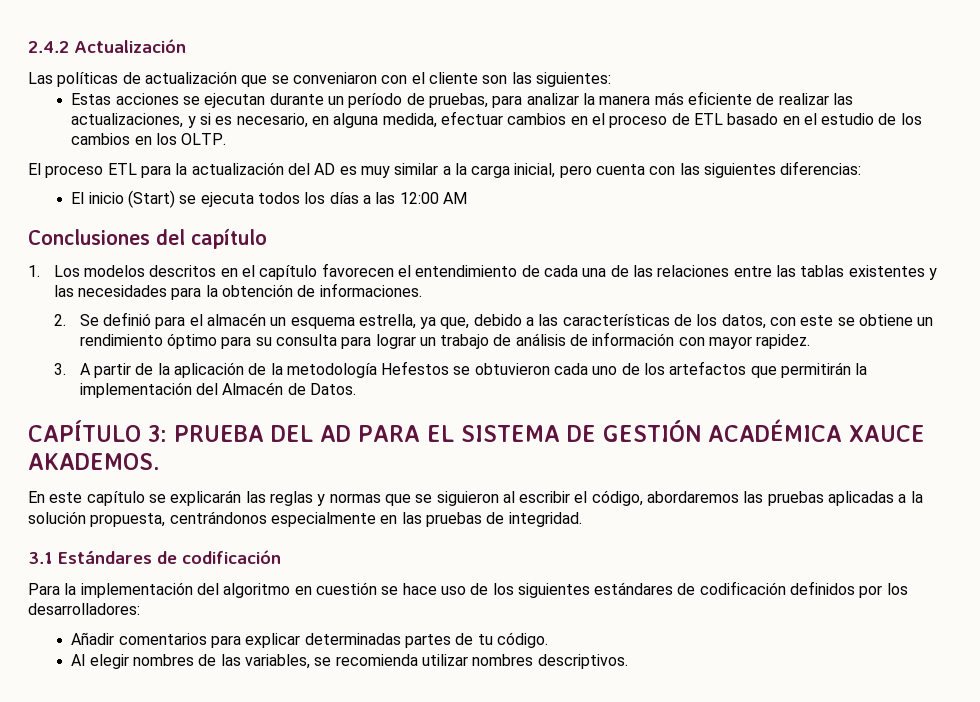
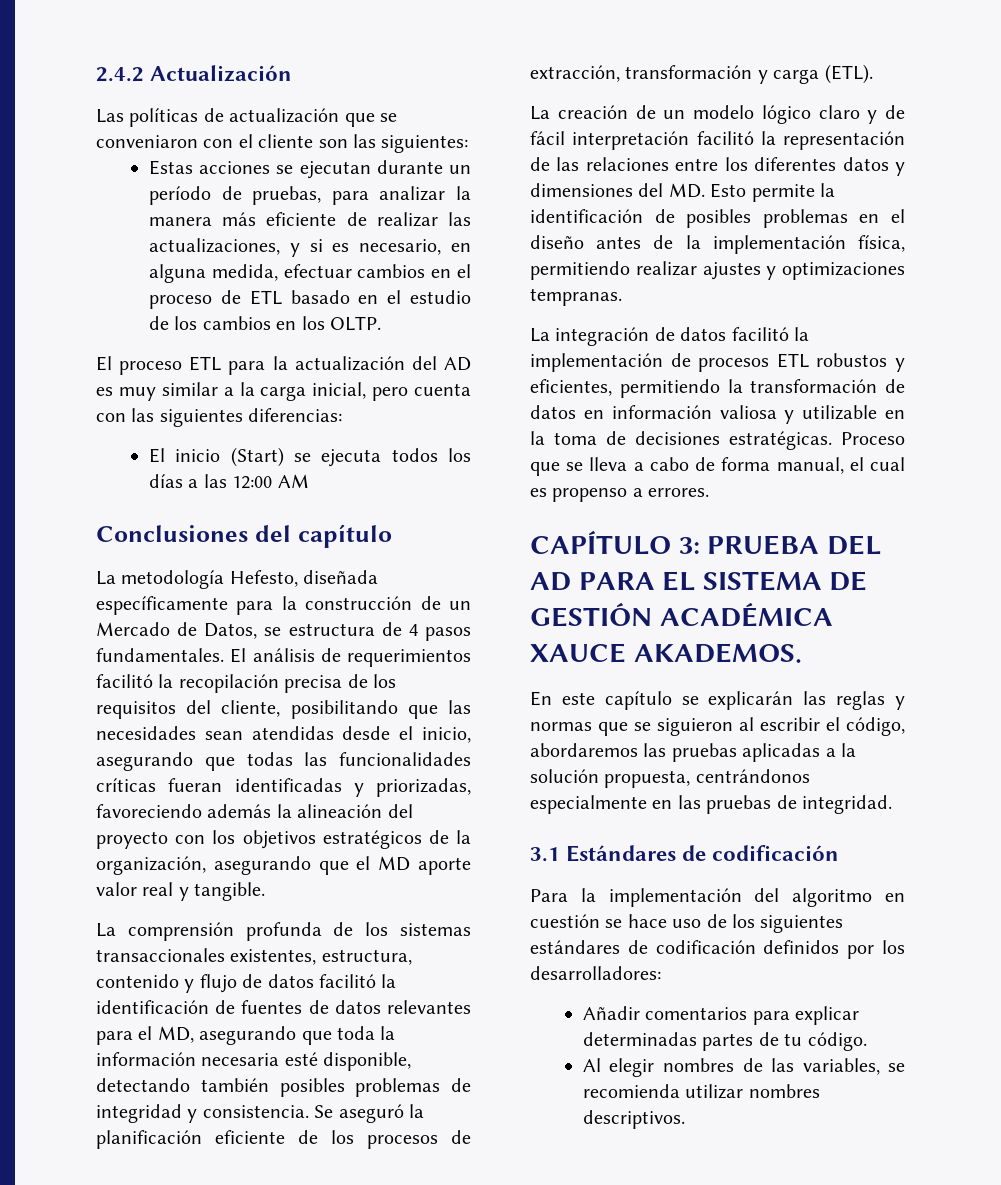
- 1. Los modelos descritos en el capítulo favorecen el entendimiento de cada una de las relaciones entre las tablas existentes y las necesidades para la obtención de informaciones.
- 2. Se definió para el almacén un esquema estrella, ya que, debido a las características de los datos, con este se obtiene un rendimiento óptimo para su consulta para lograr un trabajo de análisis de información con mayor rapidez.
- 3. A partir de la aplicación de la metodología Hefestos se obtuvieron cada uno de los artefactos que permitirán la implementación del Almacén de Datos.
+ La metodología Hefesto, diseñada específicamente para la construcción de un Mercado de Datos, se estructura de 4 pasos fundamentales. El análisis de requerimientos facilitó la recopilación precisa de los requisitos del cliente, posibilitando que las necesidades sean atendidas desde el inicio, asegurando que todas las funcionalidades críticas fueran identificadas y priorizadas, favoreciendo además la alineación del proyecto con los objetivos estratégicos de la organización, asegurando que el MD aporte valor real y tangible.
+ La comprensión profunda de los sistemas transaccionales existentes, estructura, contenido y flujo de datos facilitó la identificación de fuentes de datos relevantes para el MD, asegurando que toda la información necesaria esté disponible, detectando también posibles problemas de integridad y consistencia. Se aseguró la planificación eficiente de los procesos de extracción, transformación y carga (ETL).
+ La creación de un modelo lógico claro y de fácil interpretación facilitó la representación de las relaciones entre los diferentes datos y dimensiones del MD. Esto permite la identificación de posibles problemas en el diseño antes de la implementación física, permitiendo realizar ajustes y optimizaciones tempranas.
+ La integración de datos facilitó la implementación de procesos ETL robustos y eficientes, permitiendo la transformación de datos en información valiosa y utilizable en la toma de decisiones estratégicas. Proceso que se lleva a cabo de forma manual, el cual es propenso a errores.

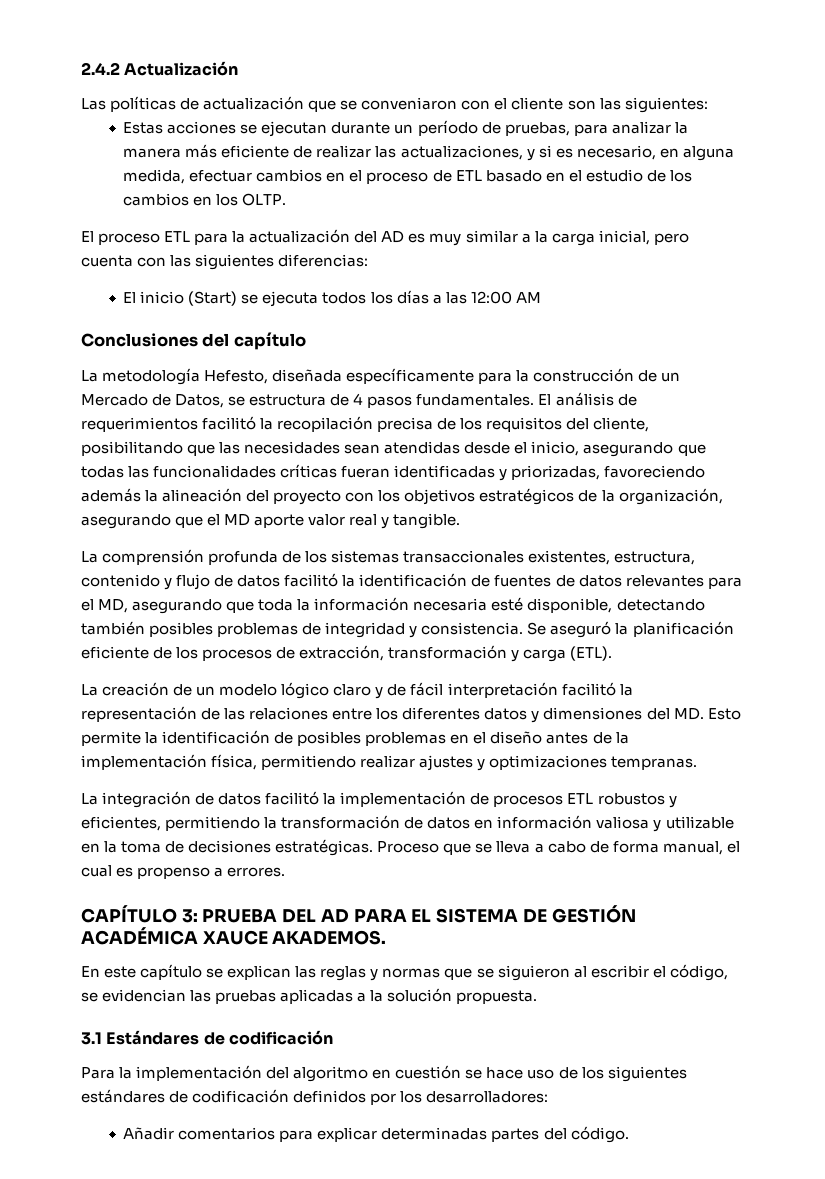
- En este capítulo se explicarán las reglas y normas que se siguieron al escribir el código, abordaremos las pruebas aplicadas a la solución propuesta, centrándonos especialmente en las pruebas de integridad.
+ En este capítulo se explican las reglas y normas que se siguieron al escribir el código, se evidencian las pruebas aplicadas a la solución propuesta.
- Añadir comentarios para explicar determinadas partes de tu código.
+ Añadir comentarios para explicar determinadas partes del código.
- Al elegir nombres de las variables, se recomienda utilizar nombres descriptivos.

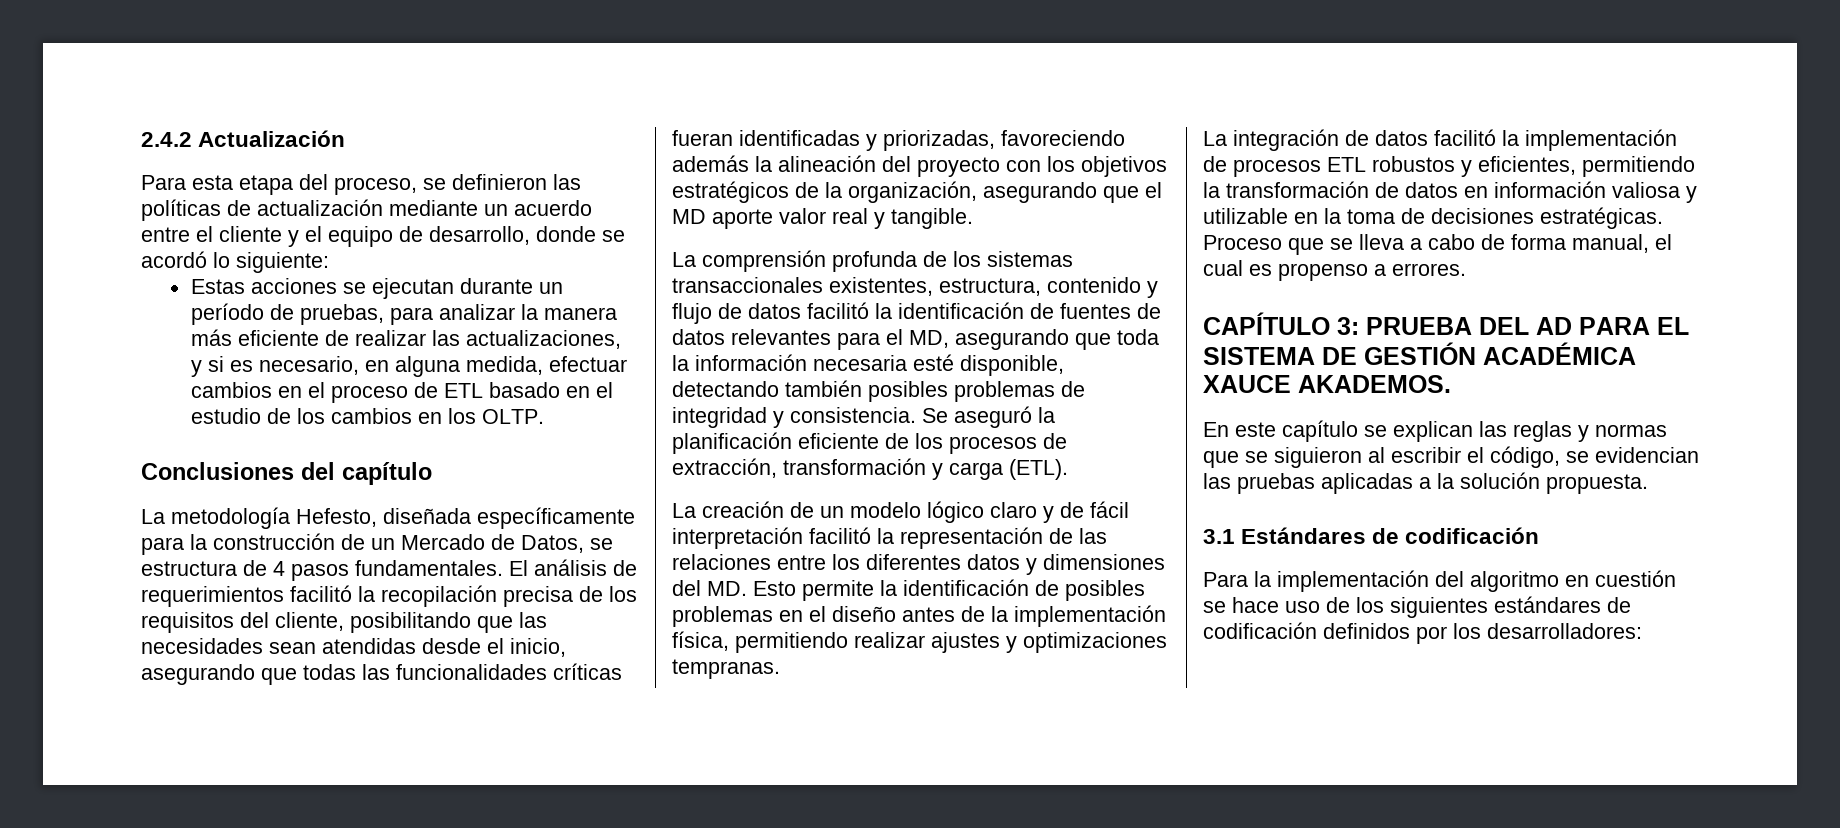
- Las políticas de actualización que se conveniaron con el cliente son las siguientes:
+ Para esta etapa del proceso, se definieron las políticas de actualización mediante un acuerdo entre el cliente y el equipo de desarrollo, donde se acordó lo siguiente:
- El proceso ETL para la actualización del AD es muy similar a la carga inicial, pero cuenta con las siguientes diferencias:
- El inicio (Start) se ejecuta todos los días a las 12:00 AM
- Añadir comentarios para explicar determinadas partes del código.

